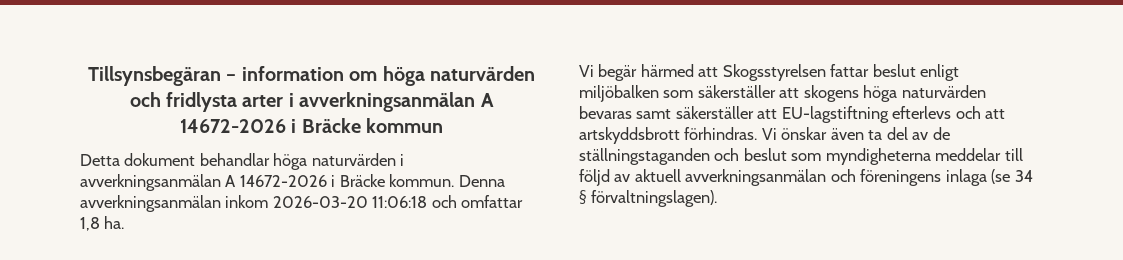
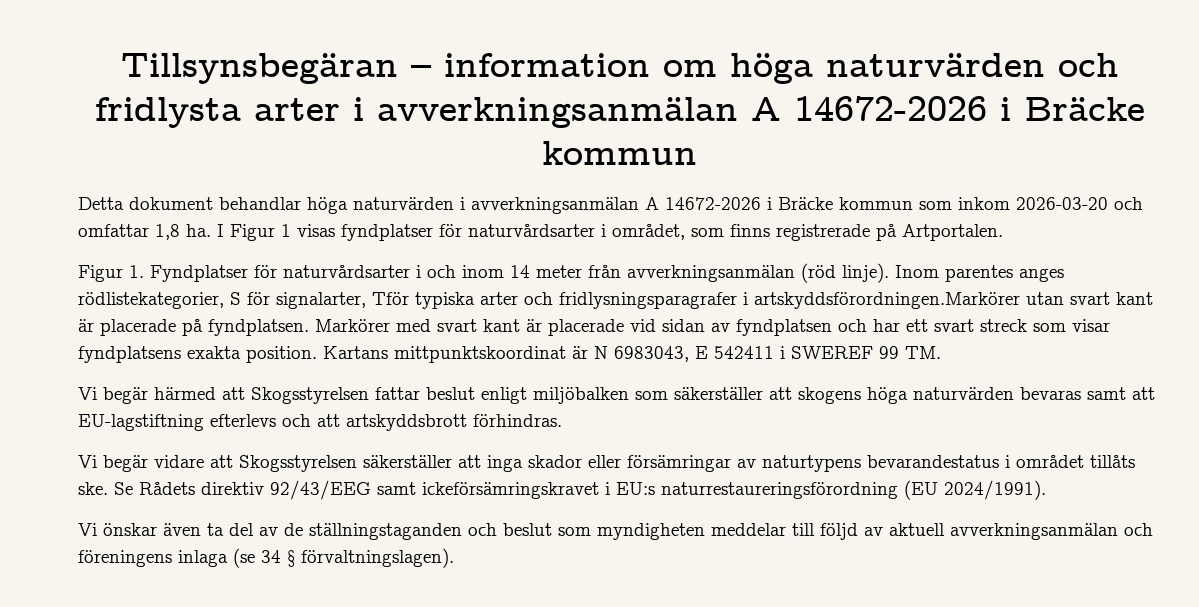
- Detta dokument behandlar höga naturvärden i avverkningsanmälan A 14672-2026 i Bräcke kommun. Denna avverkningsanmälan inkom 2026-03-20 11:06:18 och omfattar 1,8 ha.
+ Detta dokument behandlar höga naturvärden i avverkningsanmälan A 14672-2026 i Bräcke kommun som inkom 2026-03-20 och omfattar 1,8 ha. I Figur 1 visas fyndplatser för naturvårdsarter i området, som finns registrerade på Artportalen.
+ Figur 1. Fyndplatser för naturvårdsarter i och inom 14 meter från avverkningsanmälan (röd linje). Inom parentes anges rödlistekategorier, S för signalarter, Tför typiska arter och fridlysningsparagrafer i artskyddsförordningen.Markörer utan svart kant är placerade på fyndplatsen. Markörer med svart kant är placerade vid sidan av fyndplatsen och har ett svart streck som visar fyndplatsens exakta position. Kartans mittpunktskoordinat är N 6983043, E 542411 i SWEREF 99 TM.
- Vi begär härmed att Skogsstyrelsen fattar beslut enligt miljöbalken som säkerställer att skogens höga naturvärden bevaras samt säkerställer att EU-lagstiftning efterlevs och att artskyddsbrott förhindras. Vi önskar även ta del av de ställningstaganden och beslut som myndigheterna meddelar till följd av aktuell avverkningsanmälan och föreningens inlaga (se 34 § förvaltningslagen).
+ Vi begär härmed att Skogsstyrelsen fattar beslut enligt miljöbalken som säkerställer att skogens höga naturvärden bevaras samt att EU-lagstiftning efterlevs och att artskyddsbrott förhindras.
+ Vi begär vidare att Skogsstyrelsen säkerställer att inga skador eller försämringar av naturtypens bevarandestatus i området tillåts ske. Se Rådets direktiv 92/43/EEG samt ickeförsämringskravet i EU:s naturrestaureringsförordning (EU 2024/1991).
+ Vi önskar även ta del av de ställningstaganden och beslut som myndigheten meddelar till följd av aktuell avverkningsanmälan och föreningens inlaga (se 34 § förvaltningslagen).

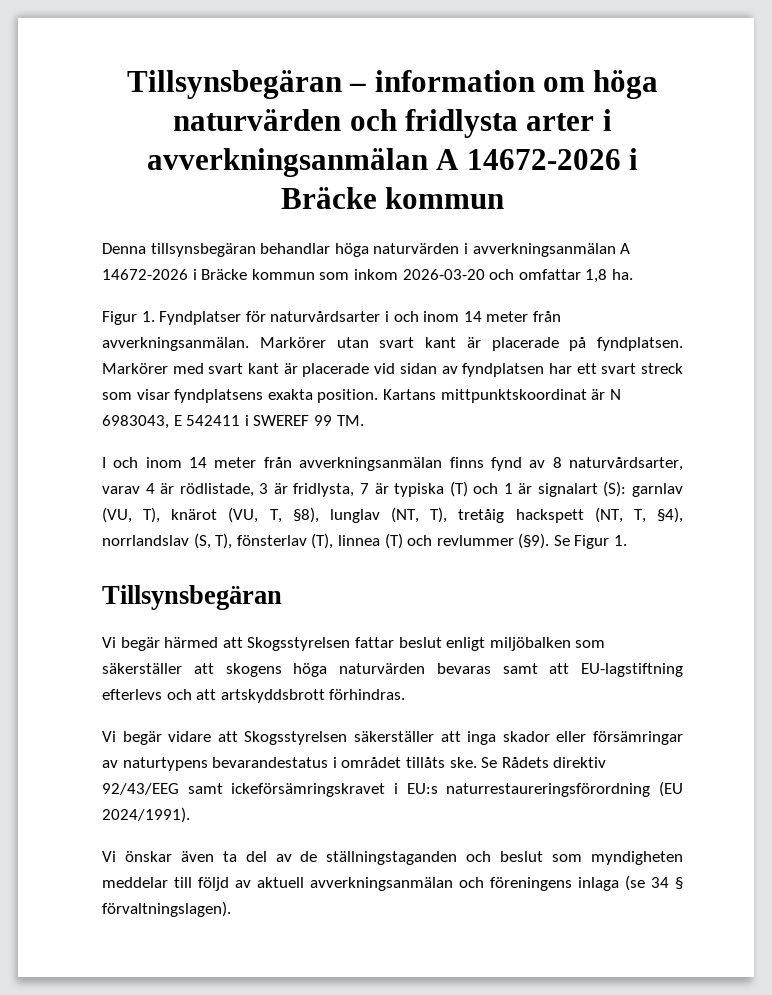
- Detta dokument behandlar höga naturvärden i avverkningsanmälan A 14672-2026 i Bräcke kommun som inkom 2026-03-20 och omfattar 1,8 ha. I Figur 1 visas fyndplatser för naturvårdsarter i området, som finns registrerade på Artportalen.
+ Denna tillsynsbegäran behandlar höga naturvärden i avverkningsanmälan A 14672-2026 i Bräcke kommun som inkom 2026-03-20 och omfattar 1,8 ha.
- Figur 1. Fyndplatser för naturvårdsarter i och inom 14 meter från avverkningsanmälan (röd linje). Inom parentes anges rödlistekategorier, S för signalarter, Tför typiska arter och fridlysningsparagrafer i artskyddsförordningen.Markörer utan svart kant är placerade på fyndplatsen.
+ Figur 1. Fyndplatser för naturvårdsarter i och inom 14 meter från avverkningsanmälan. Markörer utan svart kant är placerade på fyndplatsen.
- Markörer med svart kant är placerade vid sidan av fyndplatsen och har ett svart streck som visar fyndplatsens exakta position.
+ Markörer med svart kant är placerade vid sidan av fyndplatsen har ett svart streck som visar fyndplatsens exakta position.
+ I och inom 14 meter från avverkningsanmälan finns fynd av 8 naturvårdsarter, varav 4 är rödlistade, 3 är fridlysta, 7 är typiska (T) och 1 är signalart (S): garnlav (VU, T), knärot (VU, T, §8), lunglav (NT, T), tretåig hackspett (NT, T, §4), norrlandslav (S, T), fönsterlav (T), linnea (T) och revlummer (§9). Se Figur 1.
+ Tillsynsbegäran

